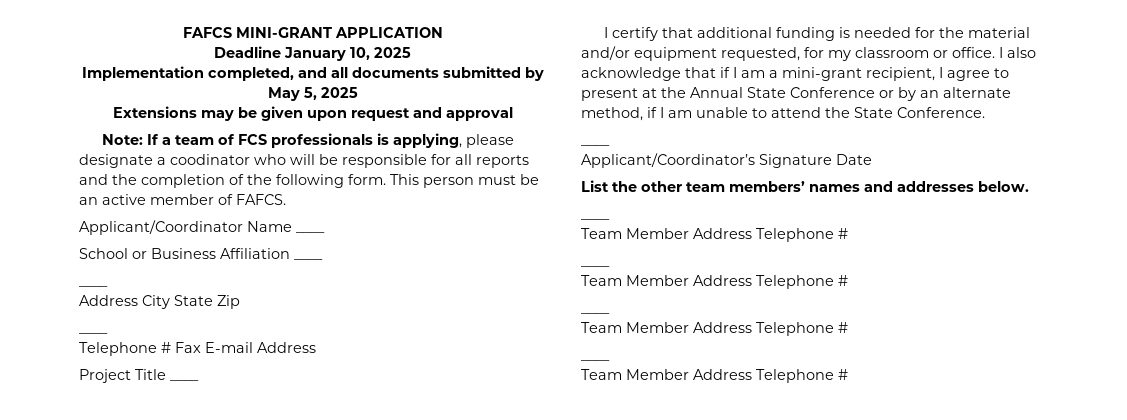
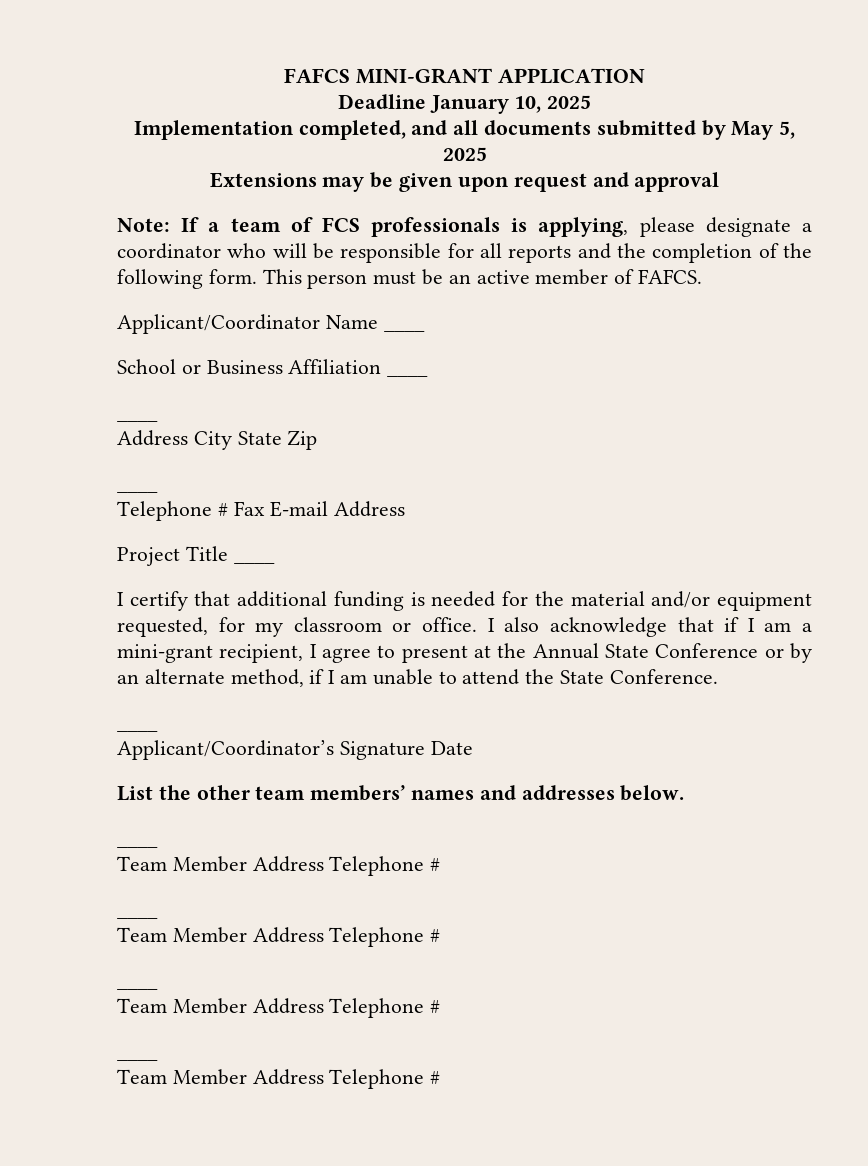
- Note: If a team of FCS professionals is applying, please designate a coodinator who will be responsible for all reports and the completion of the following form.
+ Note: If a team of FCS professionals is applying, please designate a coordinator who will be responsible for all reports and the completion of the following form.

